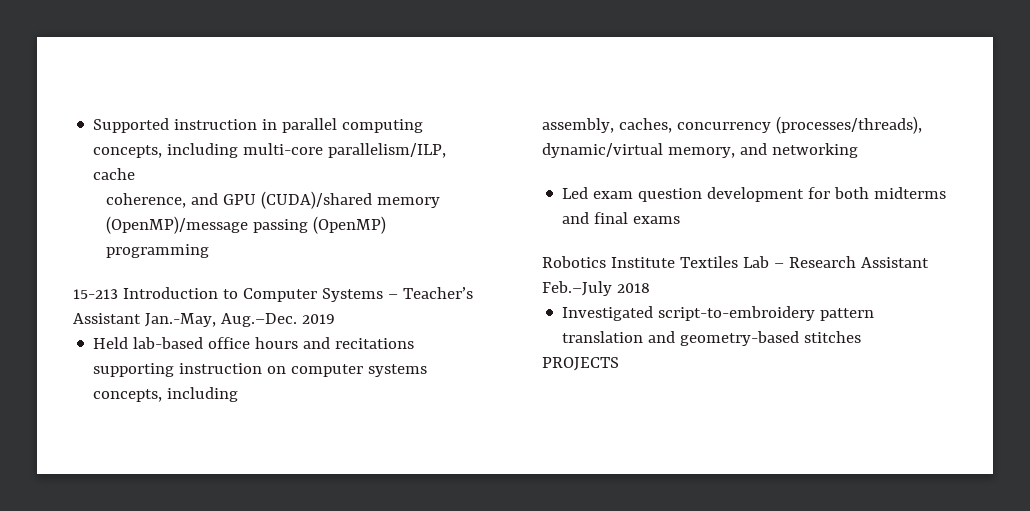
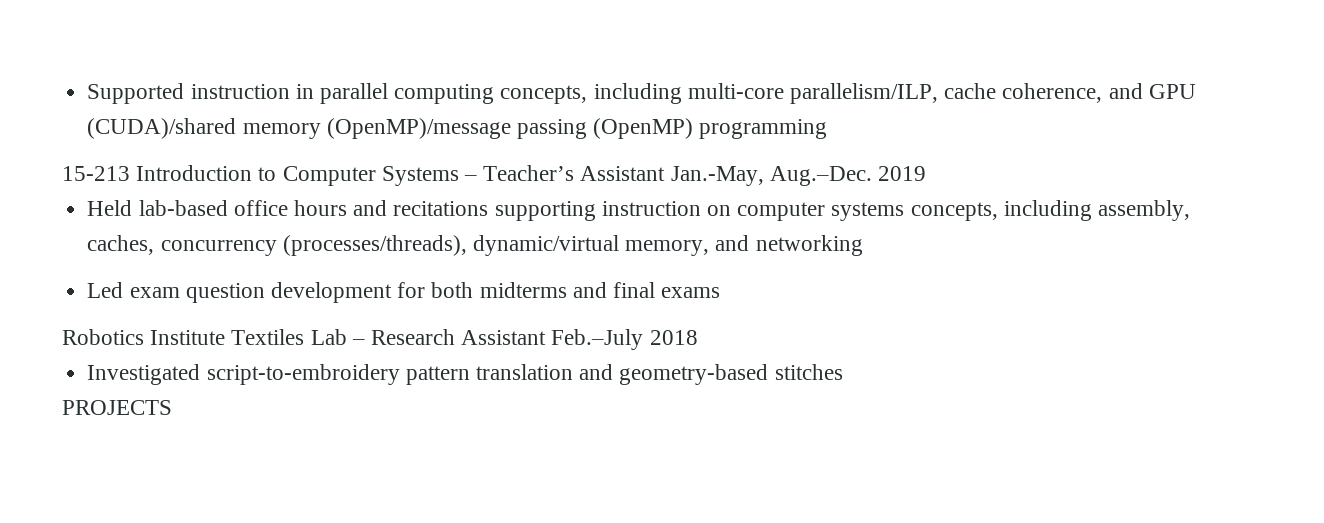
- Supported instruction in parallel computing concepts, including multi-core parallelism/ILP, cache
- coherence, and GPU (CUDA)/shared memory (OpenMP)/message passing (OpenMP) programming
+ Supported instruction in parallel computing concepts, including multi-core parallelism/ILP, cache coherence, and GPU (CUDA)/shared memory (OpenMP)/message passing (OpenMP) programming
- Held lab-based office hours and recitations supporting instruction on computer systems concepts, including
- assembly, caches, concurrency (processes/threads), dynamic/virtual memory, and networking
+ Held lab-based office hours and recitations supporting instruction on computer systems concepts, including assembly, caches, concurrency (processes/threads), dynamic/virtual memory, and networking

